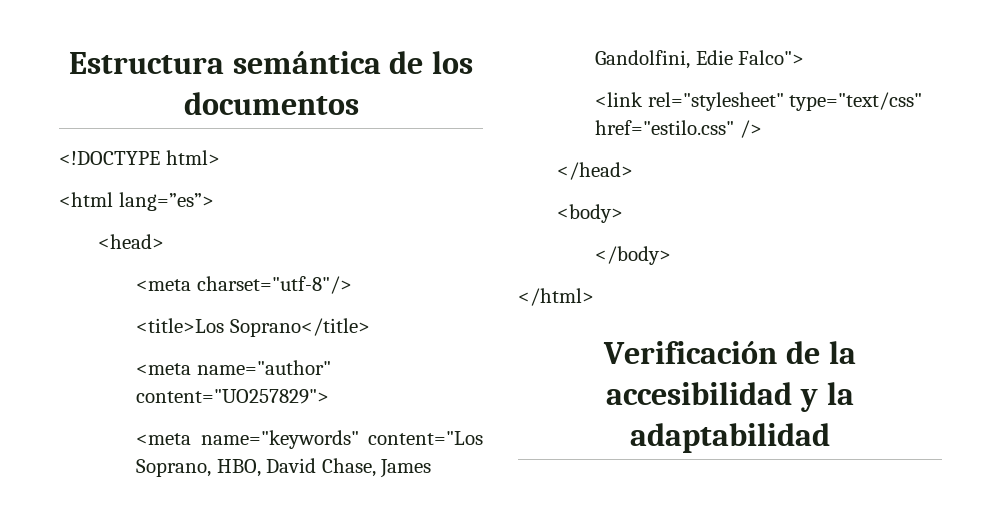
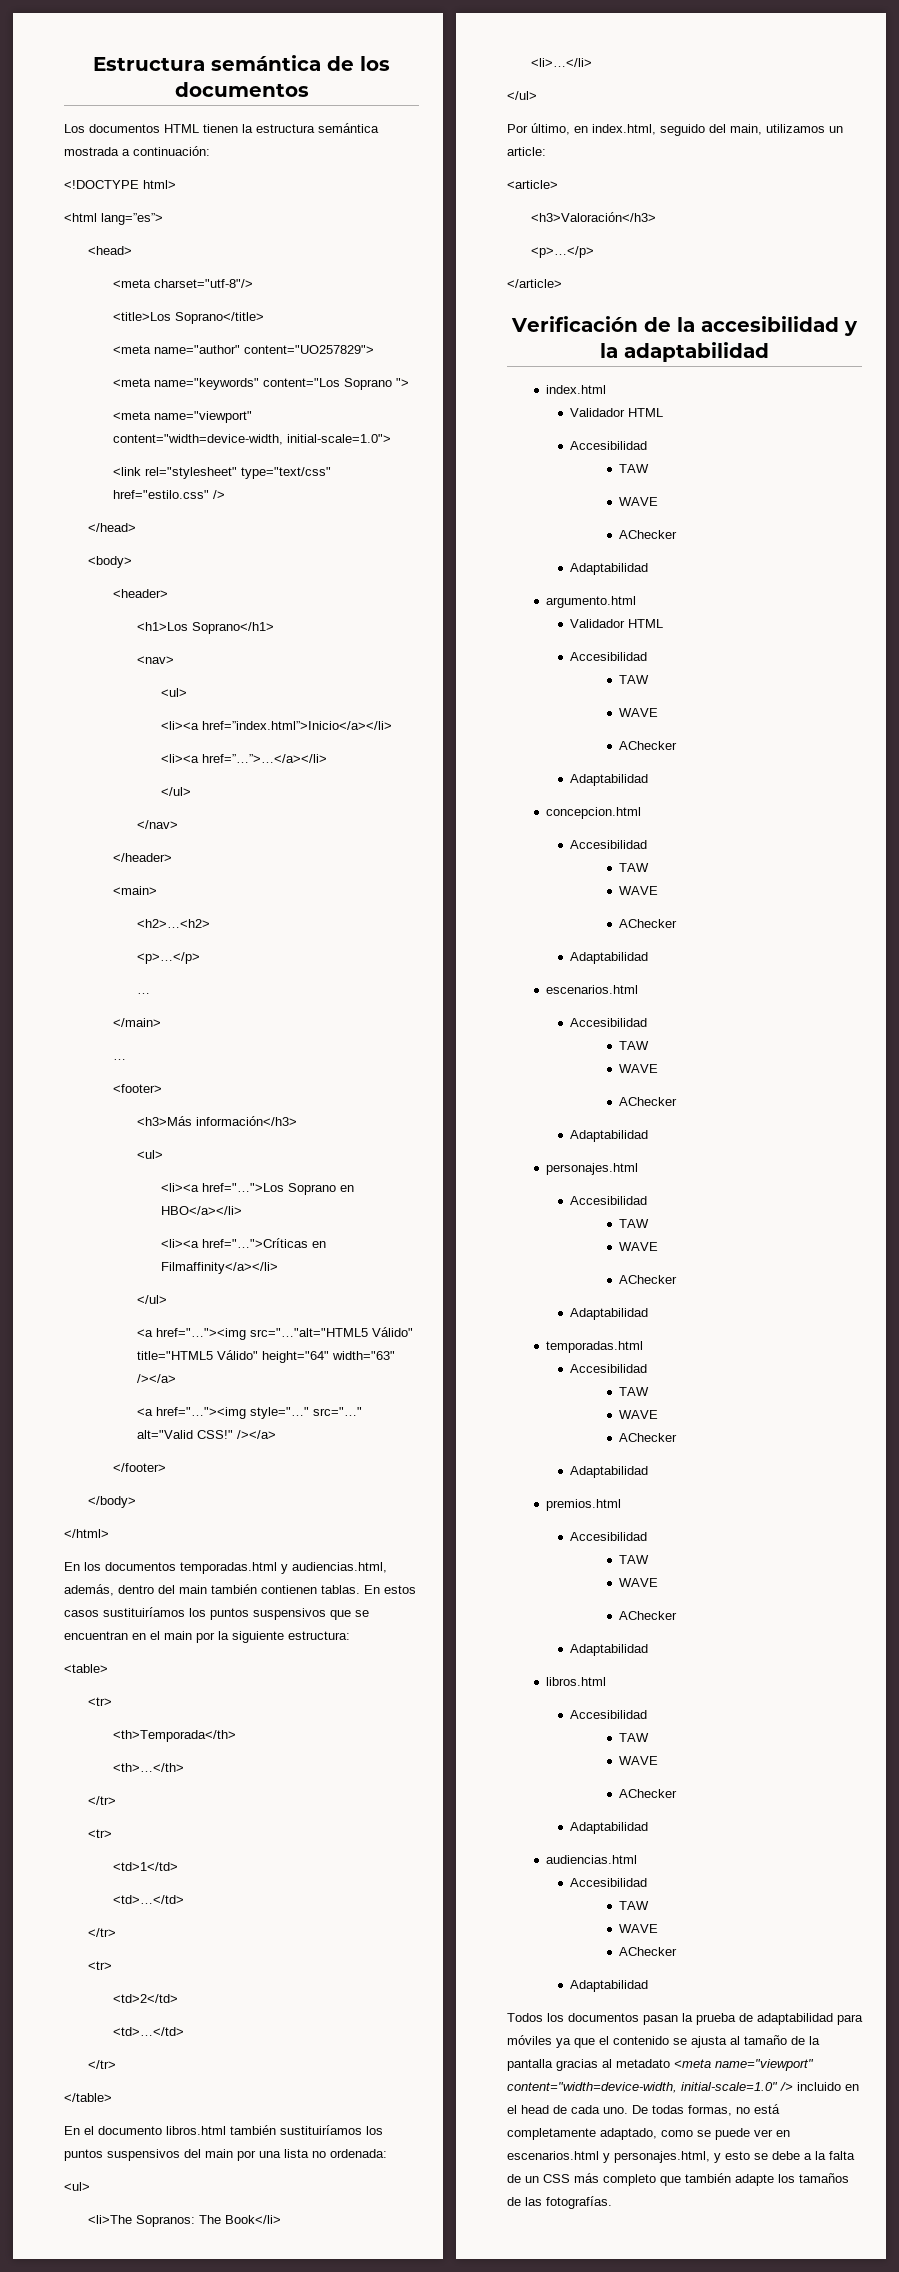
+ Los documentos HTML tienen la estructura semántica mostrada a continuación:
- <meta name="keywords" content="Los Soprano, HBO, David Chase, James Gandolfini, Edie Falco">
+ <meta name="keywords" content="Los Soprano ">
+ <meta name="viewport" content="width=device-width, initial-scale=1.0">
+ <header>
+ <h1>Los Soprano</h1>
+ <nav>
+ <ul>
+ <li><a href=”index.html”>Inicio</a></li>
+ <li><a href=”…”>…</a></li>
+ </ul>
+ </nav>
+ </header>
+ <main>
+ <h2>…<h2>
+ <p>…</p>
+ …
+ </main>
+ …
+ <footer>
+ <h3>Más información</h3>
+ <ul>
+ <li><a href="…">Los Soprano en HBO</a></li>
+ <li><a href="…">Críticas en Filmaffinity</a></li>
+ </ul>
+ <a href="…"><img src="…"alt="HTML5 Válido" title="HTML5 Válido" height="64" width="63" /></a>
+ <a href="…"><img style="…" src="…" alt="Valid CSS!" /></a>
+ </footer>
  </body>
  </html>
+ En los documentos temporadas.html y audiencias.html, además, dentro del main también contienen tablas. En estos casos sustituiríamos los puntos suspensivos que se encuentran en el main por la siguiente estructura:
+ <table>
+ <tr>
+ <th>Temporada</th>
+ <th>…</th>
+ </tr>
+ <tr>
+ <td>1</td>
+ <td>…</td>
+ </tr>
+ <tr>
+ <td>2</td>
+ <td>…</td>
+ </tr>
+ </table>
+ En el documento libros.html también sustituiríamos los puntos suspensivos del main por una lista no ordenada:
+ <ul>
+ <li>The Sopranos: The Book</li>
+ <li>…</li>
+ </ul>
+ Por último, en index.html, seguido del main, utilizamos un article:
+ <article>
+ <h3>Valoración</h3>
+ <p>…</p>
+ </article>
+ index.html
+ Validador HTML
+ Accesibilidad
+ TAW
+ WAVE
+ AChecker
+ Adaptabilidad
+ argumento.html
+ Validador HTML
+ Accesibilidad
+ TAW
+ WAVE
+ AChecker
+ Adaptabilidad
+ concepcion.html
+ Accesibilidad
+ TAW
+ WAVE
+ AChecker
+ Adaptabilidad
+ escenarios.html
+ Accesibilidad
+ TAW
+ WAVE
+ AChecker
+ Adaptabilidad
+ personajes.html
+ Accesibilidad
+ TAW
+ WAVE
+ AChecker
+ Adaptabilidad
+ temporadas.html
+ Accesibilidad
+ TAW
+ WAVE
+ AChecker
+ Adaptabilidad
+ premios.html
+ Accesibilidad
+ TAW
+ WAVE
+ AChecker
+ Adaptabilidad
+ libros.html
+ Accesibilidad
+ TAW
+ WAVE
+ AChecker
+ Adaptabilidad
+ audiencias.html
+ Accesibilidad
+ TAW
+ WAVE
+ AChecker
+ Adaptabilidad
+ Todos los documentos pasan la prueba de adaptabilidad para móviles ya que el contenido se ajusta al tamaño de la pantalla gracias al metadato <meta name="viewport" content="width=device-width, initial-scale=1.0" /> incluido en el head de cada uno. De todas formas, no está completamente adaptado, como se puede ver en escenarios.html y personajes.html, y esto se debe a la falta de un CSS más completo que también adapte los tamaños de las fotografías.

